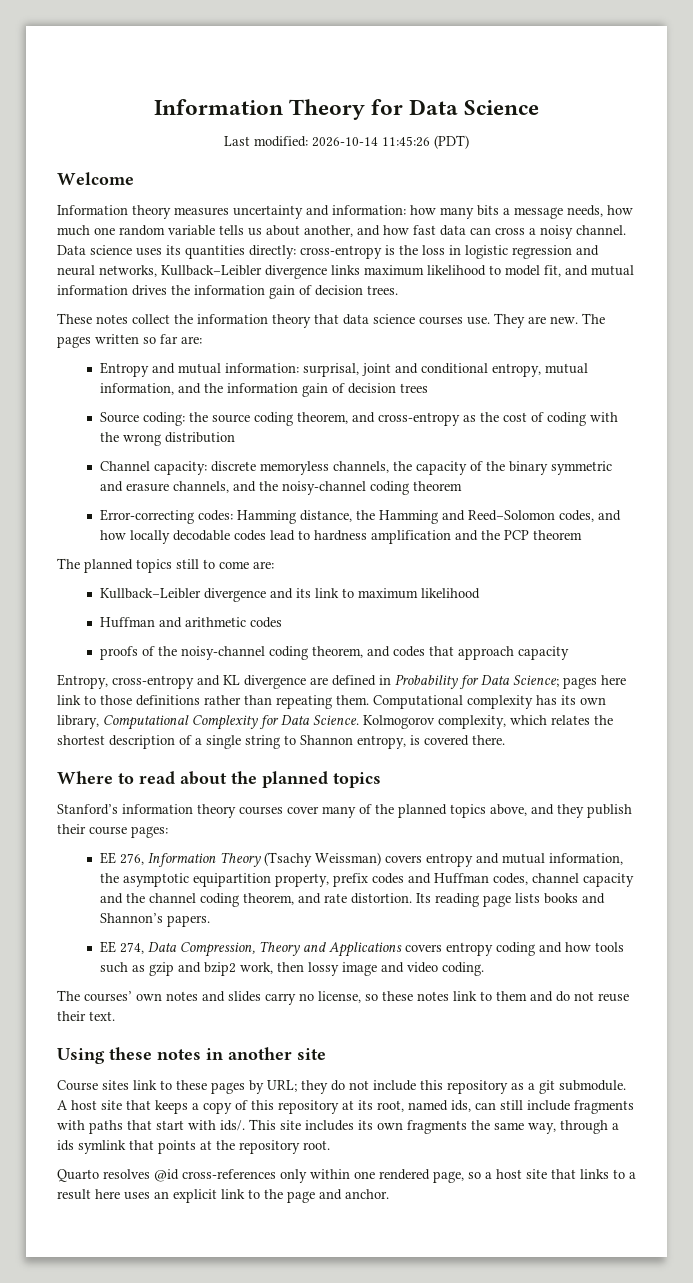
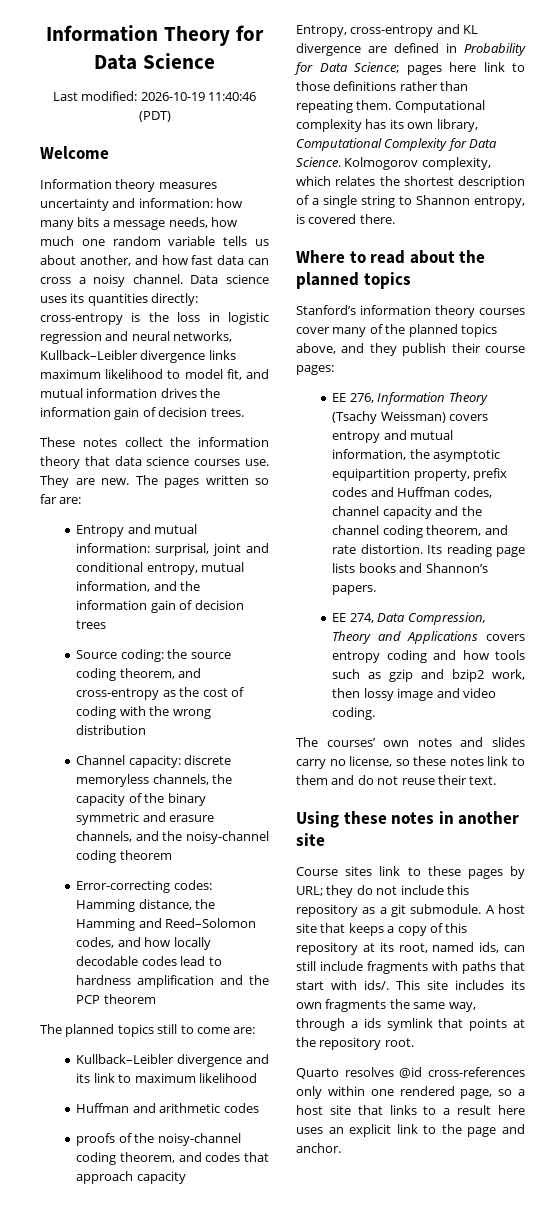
- Last modified: 2026-10-14 11:45:26 (PDT)
+ Last modified: 2026-10-19 11:40:46 (PDT)

